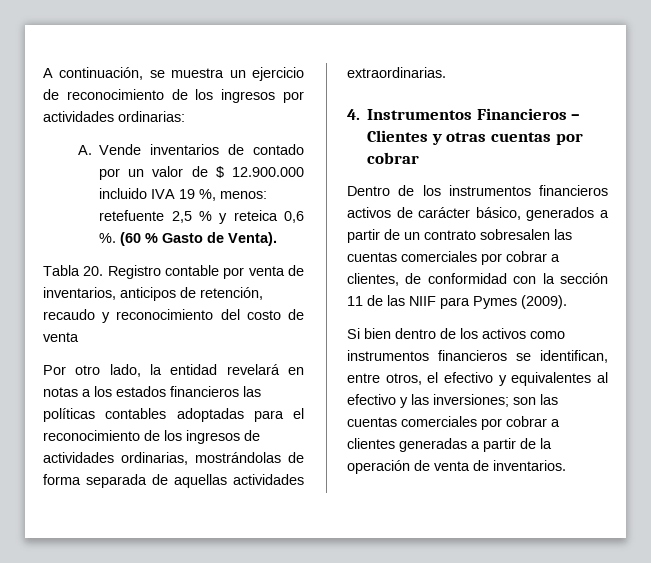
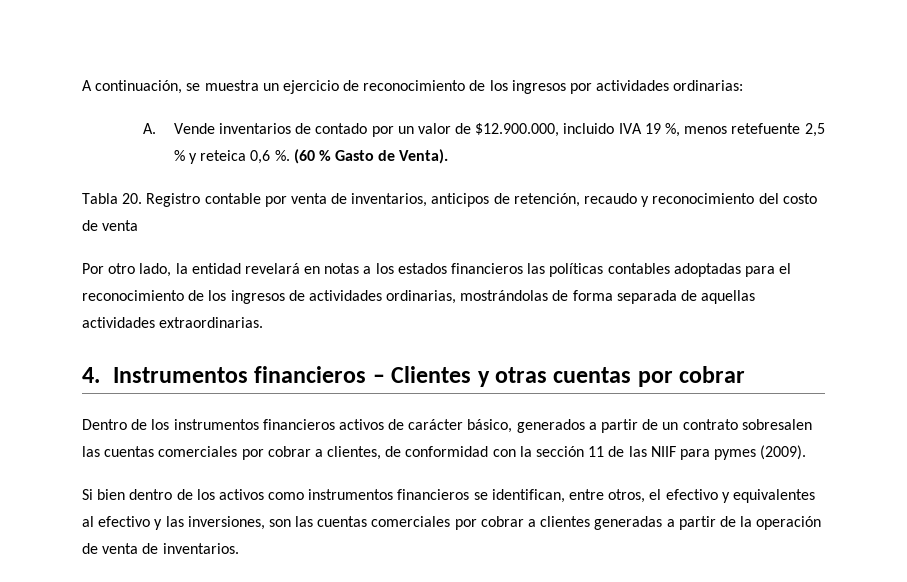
- A. Vende inventarios de contado por un valor de $ 12.900.000 incluido IVA 19 %, menos: retefuente 2,5 % y reteica 0,6 %.
+ A. Vende inventarios de contado por un valor de $12.900.000, incluido IVA 19 %, menos retefuente 2,5 % y reteica 0,6 %.
- 4. Instrumentos Financieros – Clientes y otras cuentas por cobrar
+ 4. Instrumentos financieros – Clientes y otras cuentas por cobrar
- Dentro de los instrumentos financieros activos de carácter básico, generados a partir de un contrato sobresalen las cuentas comerciales por cobrar a clientes, de conformidad con la sección 11 de las NIIF para Pymes (2009).
+ Dentro de los instrumentos financieros activos de carácter básico, generados a partir de un contrato sobresalen las cuentas comerciales por cobrar a clientes, de conformidad con la sección 11 de las NIIF para pymes (2009).
- Si bien dentro de los activos como instrumentos financieros se identifican, entre otros, el efectivo y equivalentes al efectivo y las inversiones; son las cuentas comerciales por cobrar a clientes generadas a partir de la operación de venta de inventarios.
+ Si bien dentro de los activos como instrumentos financieros se identifican, entre otros, el efectivo y equivalentes al efectivo y las inversiones, son las cuentas comerciales por cobrar a clientes generadas a partir de la operación de venta de inventarios.

